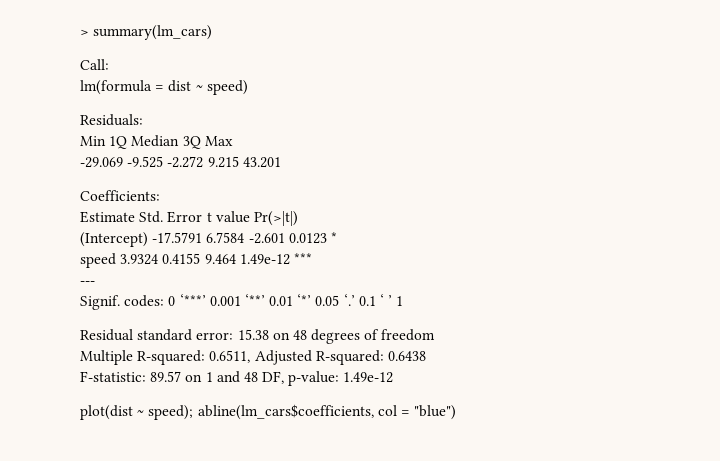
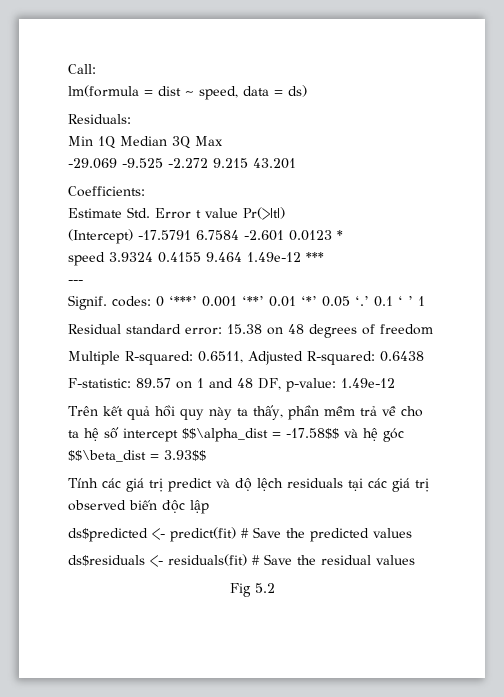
- > summary(lm_cars)
- lm(formula = dist ~ speed)
+ lm(formula = dist ~ speed, data = ds)
- plot(dist ~ speed); abline(lm_cars$coefficients, col = "blue")
+ Trên kết quả hồi quy này ta thấy, phần mềm trả về cho ta hệ số intercept $$\alpha_dist = -17.58$$ và hệ góc $$\beta_dist = 3.93$$
+ Tính các giá trị predict và độ lệch residuals tại các giá trị observed biến độc lập
+ ds$predicted <- predict(fit) # Save the predicted values
+ ds$residuals <- residuals(fit) # Save the residual values
+ Fig 5.2

